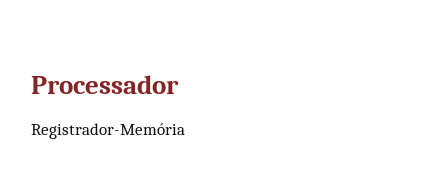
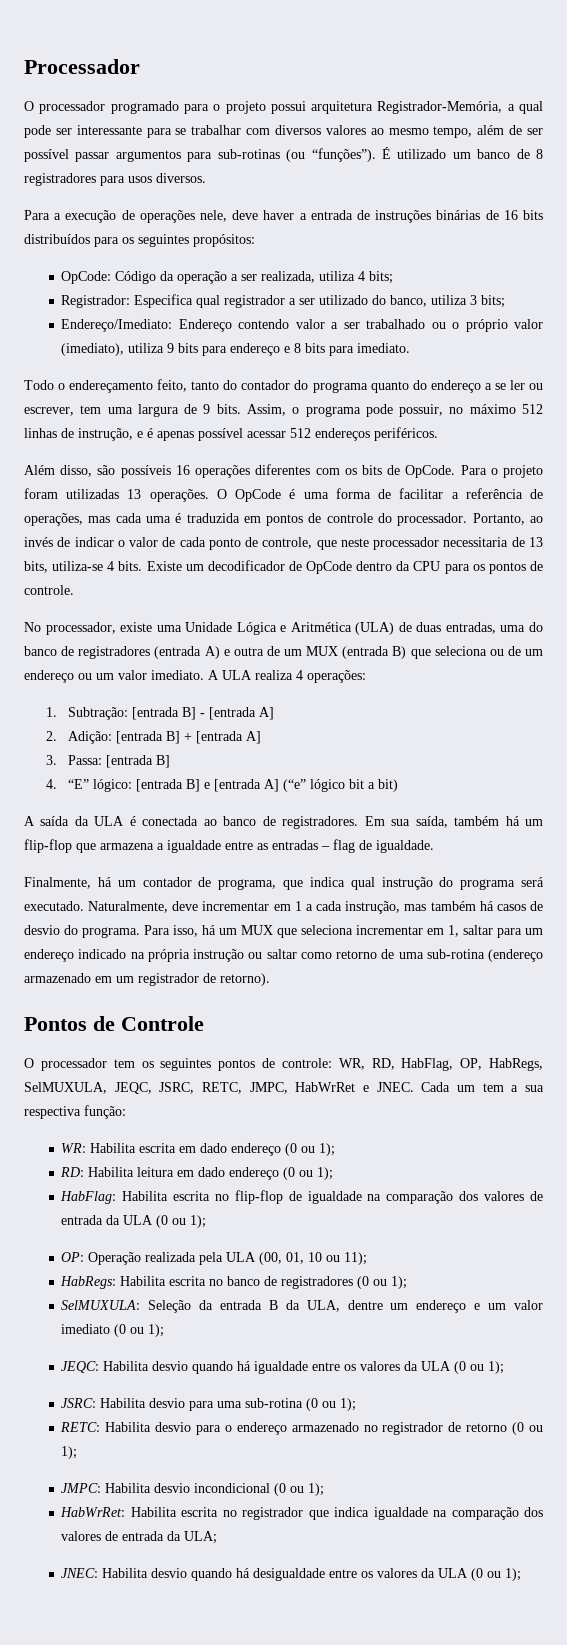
- Registrador-Memória
+ O processador programado para o projeto possui arquitetura Registrador-Memória, a qual pode ser interessante para se trabalhar com diversos valores ao mesmo tempo, além de ser possível passar argumentos para sub-rotinas (ou “funções”). É utilizado um banco de 8 registradores para usos diversos.
+ Para a execução de operações nele, deve haver a entrada de instruções binárias de 16 bits distribuídos para os seguintes propósitos:
+ OpCode: Código da operação a ser realizada, utiliza 4 bits;
+ Registrador: Especifica qual registrador a ser utilizado do banco, utiliza 3 bits;
+ Endereço/Imediato: Endereço contendo valor a ser trabalhado ou o próprio valor (imediato), utiliza 9 bits para endereço e 8 bits para imediato.
+ Todo o endereçamento feito, tanto do contador do programa quanto do endereço a se ler ou escrever, tem uma largura de 9 bits. Assim, o programa pode possuir, no máximo 512 linhas de instrução, e é apenas possível acessar 512 endereços periféricos.
+ Além disso, são possíveis 16 operações diferentes com os bits de OpCode. Para o projeto foram utilizadas 13 operações. O OpCode é uma forma de facilitar a referência de operações, mas cada uma é traduzida em pontos de controle do processador. Portanto, ao invés de indicar o valor de cada ponto de controle, que neste processador necessitaria de 13 bits, utiliza-se 4 bits. Existe um decodificador de OpCode dentro da CPU para os pontos de controle.
+ No processador, existe uma Unidade Lógica e Aritmética (ULA) de duas entradas, uma do banco de registradores (entrada A) e outra de um MUX (entrada B) que seleciona ou de um endereço ou um valor imediato. A ULA realiza 4 operações:
+ 1. Subtração: [entrada B] - [entrada A]
+ 2. Adição: [entrada B] + [entrada A]
+ 3. Passa: [entrada B]
+ 4. “E” lógico: [entrada B] e [entrada A] (“e” lógico bit a bit)
+ A saída da ULA é conectada ao banco de registradores. Em sua saída, também há um flip-flop que armazena a igualdade entre as entradas – flag de igualdade.
+ Finalmente, há um contador de programa, que indica qual instrução do programa será executado. Naturalmente, deve incrementar em 1 a cada instrução, mas também há casos de desvio do programa. Para isso, há um MUX que seleciona incrementar em 1, saltar para um endereço indicado na própria instrução ou saltar como retorno de uma sub-rotina (endereço armazenado em um registrador de retorno).
+ Pontos de Controle
+ O processador tem os seguintes pontos de controle: WR, RD, HabFlag, OP, HabRegs, SelMUXULA, JEQC, JSRC, RETC, JMPC, HabWrRet e JNEC. Cada um tem a sua respectiva função:
+ WR: Habilita escrita em dado endereço (0 ou 1);
+ RD: Habilita leitura em dado endereço (0 ou 1);
+ HabFlag: Habilita escrita no flip-flop de igualdade na comparação dos valores de entrada da ULA (0 ou 1);
+ OP: Operação realizada pela ULA (00, 01, 10 ou 11);
+ HabRegs: Habilita escrita no banco de registradores (0 ou 1);
+ SelMUXULA: Seleção da entrada B da ULA, dentre um endereço e um valor imediato (0 ou 1);
+ JEQC: Habilita desvio quando há igualdade entre os valores da ULA (0 ou 1);
+ JSRC: Habilita desvio para uma sub-rotina (0 ou 1);
+ RETC: Habilita desvio para o endereço armazenado no registrador de retorno (0 ou 1);
+ JMPC: Habilita desvio incondicional (0 ou 1);
+ HabWrRet: Habilita escrita no registrador que indica igualdade na comparação dos valores de entrada da ULA;
+ JNEC: Habilita desvio quando há desigualdade entre os valores da ULA (0 ou 1);

